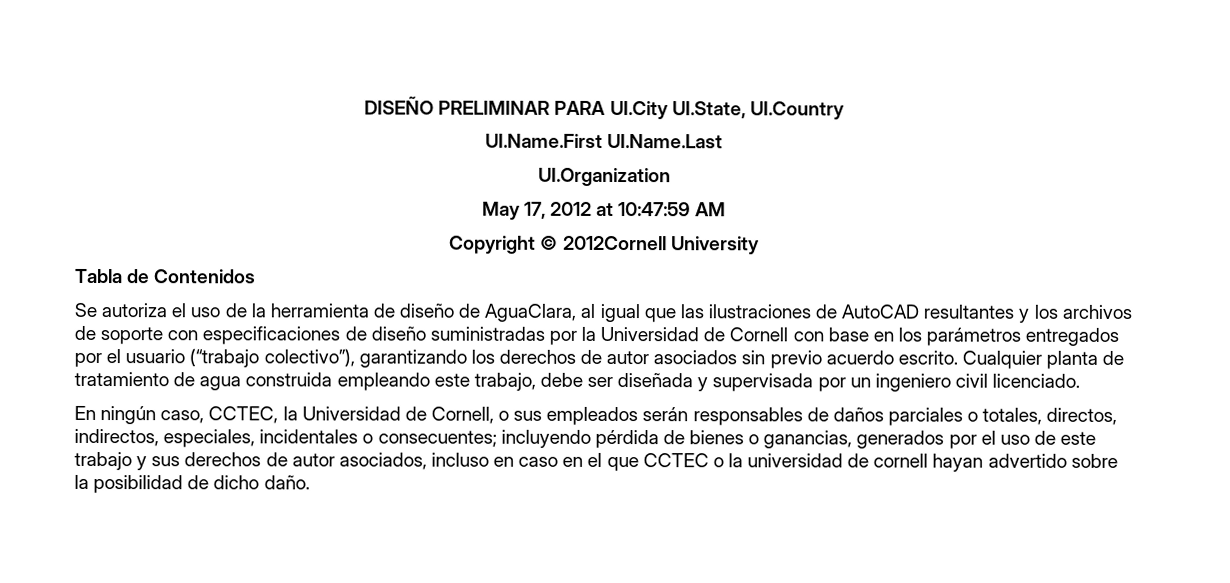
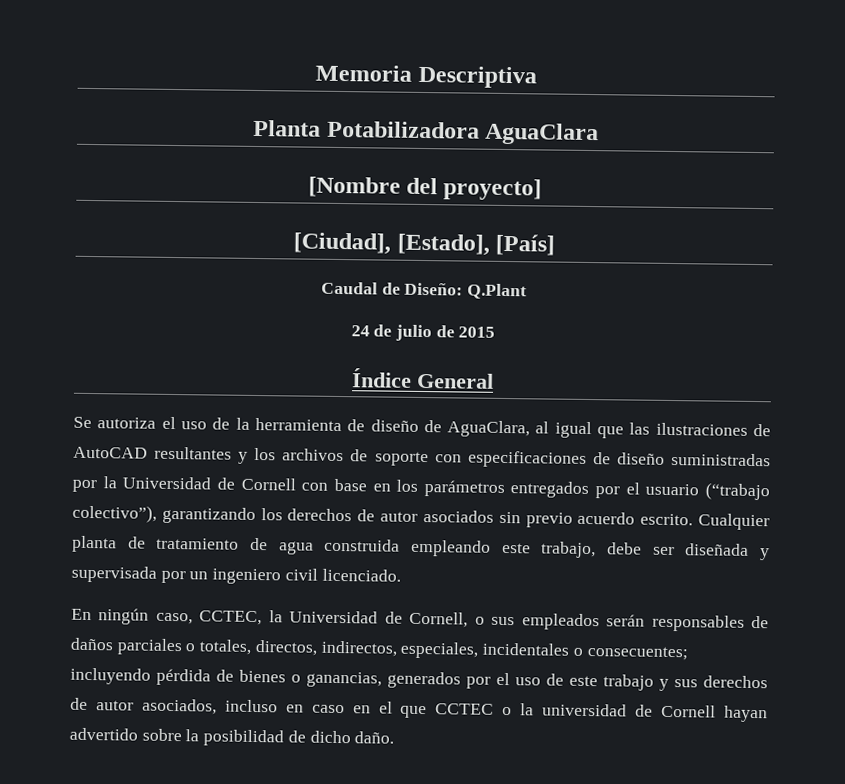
- DISEÑO PRELIMINAR PARA UI.City UI.State, UI.Country
- UI.Name.First UI.Name.Last
- UI.Organization
- May 17, 2012 at 10:47:59 AM
- Copyright © 2012Cornell University
- Tabla de Contenidos
+ Memoria Descriptiva
+ Planta Potabilizadora AguaClara
+ [Nombre del proyecto]
+ [Ciudad], [Estado], [País]
+ Caudal de Diseño: Q.Plant
+ 24 de julio de 2015
+ Índice General
- incluyendo pérdida de bienes o ganancias, generados por el uso de este trabajo y sus derechos de autor asociados, incluso en caso en el que CCTEC o la universidad de cornell hayan advertido sobre la posibilidad de dicho daño.
+ incluyendo pérdida de bienes o ganancias, generados por el uso de este trabajo y sus derechos de autor asociados, incluso en caso en el que CCTEC o la universidad de Cornell hayan advertido sobre la posibilidad de dicho daño.

